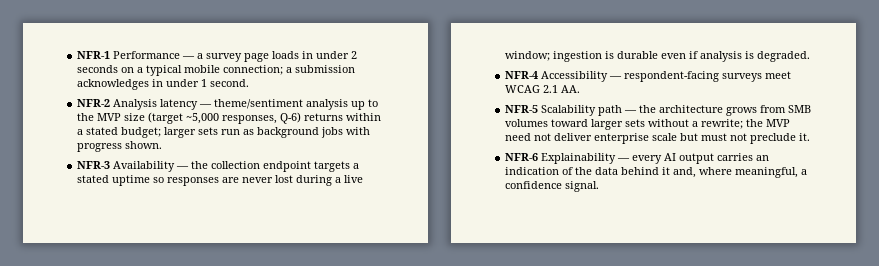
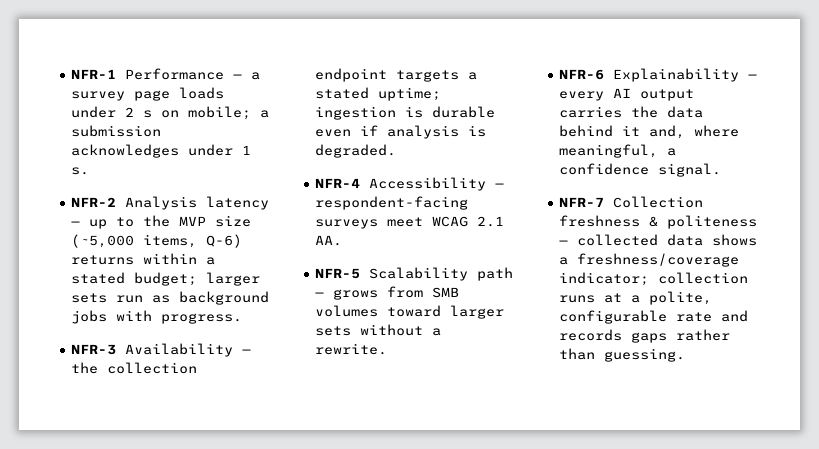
- NFR-1 Performance — a survey page loads in under 2 seconds on a typical mobile connection; a submission acknowledges in under 1 second.
+ NFR-1 Performance — a survey page loads under 2 s on mobile; a submission acknowledges under 1 s.
- NFR-2 Analysis latency — theme/sentiment analysis up to the MVP size (target ~5,000 responses, Q-6) returns within a stated budget; larger sets run as background jobs with progress shown.
+ NFR-2 Analysis latency — up to the MVP size (~5,000 items, Q-6) returns within a stated budget; larger sets run as background jobs with progress.
- NFR-3 Availability — the collection endpoint targets a stated uptime so responses are never lost during a live window; ingestion is durable even if analysis is degraded.
+ NFR-3 Availability — the collection endpoint targets a stated uptime; ingestion is durable even if analysis is degraded.
- NFR-5 Scalability path — the architecture grows from SMB volumes toward larger sets without a rewrite; the MVP need not deliver enterprise scale but must not preclude it.
+ NFR-5 Scalability path — grows from SMB volumes toward larger sets without a rewrite.
- NFR-6 Explainability — every AI output carries an indication of the data behind it and, where meaningful, a confidence signal.
+ NFR-6 Explainability — every AI output carries the data behind it and, where meaningful, a confidence signal.
+ NFR-7 Collection freshness & politeness — collected data shows a freshness/coverage indicator; collection runs at a polite, configurable rate and records gaps rather than guessing.

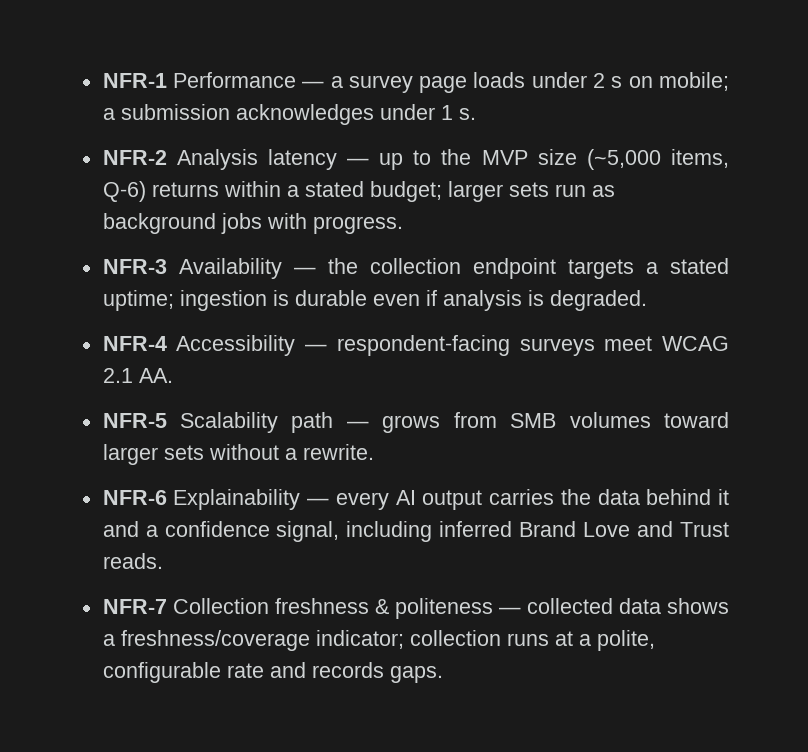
- NFR-6 Explainability — every AI output carries the data behind it and, where meaningful, a confidence signal.
+ NFR-6 Explainability — every AI output carries the data behind it and a confidence signal, including inferred Brand Love and Trust reads.
- NFR-7 Collection freshness & politeness — collected data shows a freshness/coverage indicator; collection runs at a polite, configurable rate and records gaps rather than guessing.
+ NFR-7 Collection freshness & politeness — collected data shows a freshness/coverage indicator; collection runs at a polite, configurable rate and records gaps.

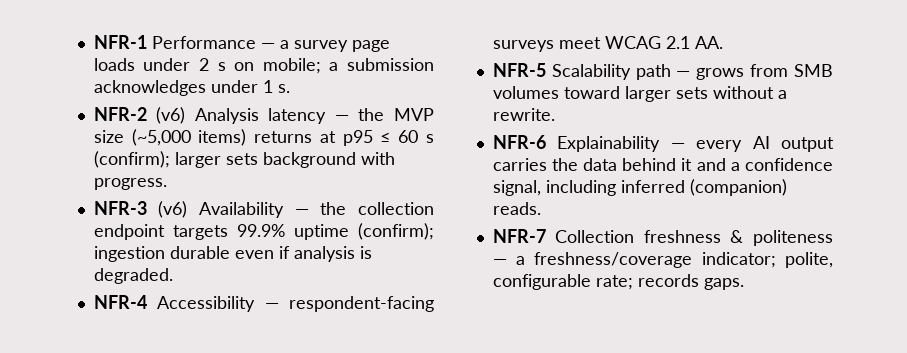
- NFR-2 Analysis latency — up to the MVP size (~5,000 items, Q-6) returns within a stated budget; larger sets run as background jobs with progress.
+ NFR-2 (v6) Analysis latency — the MVP size (~5,000 items) returns at p95 ≤ 60 s (confirm); larger sets background with progress.
- NFR-3 Availability — the collection endpoint targets a stated uptime; ingestion is durable even if analysis is degraded.
+ NFR-3 (v6) Availability — the collection endpoint targets 99.9% uptime (confirm); ingestion durable even if analysis is degraded.
- NFR-6 Explainability — every AI output carries the data behind it and a confidence signal, including inferred Brand Love and Trust reads.
+ NFR-6 Explainability — every AI output carries the data behind it and a confidence signal, including inferred (companion) reads.
- NFR-7 Collection freshness & politeness — collected data shows a freshness/coverage indicator; collection runs at a polite, configurable rate and records gaps.
+ NFR-7 Collection freshness & politeness — a freshness/coverage indicator; polite, configurable rate; records gaps.

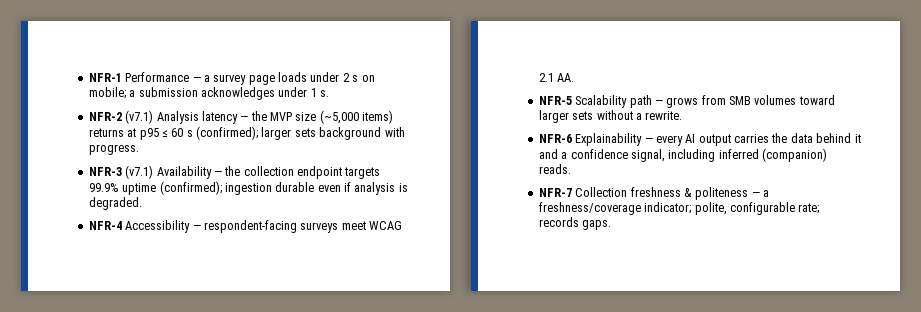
- NFR-2 (v6) Analysis latency — the MVP size (~5,000 items) returns at p95 ≤ 60 s (confirm); larger sets background with progress.
+ NFR-2 (v7.1) Analysis latency — the MVP size (~5,000 items) returns at p95 ≤ 60 s (confirmed); larger sets background with progress.
- NFR-3 (v6) Availability — the collection endpoint targets 99.9% uptime (confirm); ingestion durable even if analysis is degraded.
+ NFR-3 (v7.1) Availability — the collection endpoint targets 99.9% uptime (confirmed); ingestion durable even if analysis is degraded.

